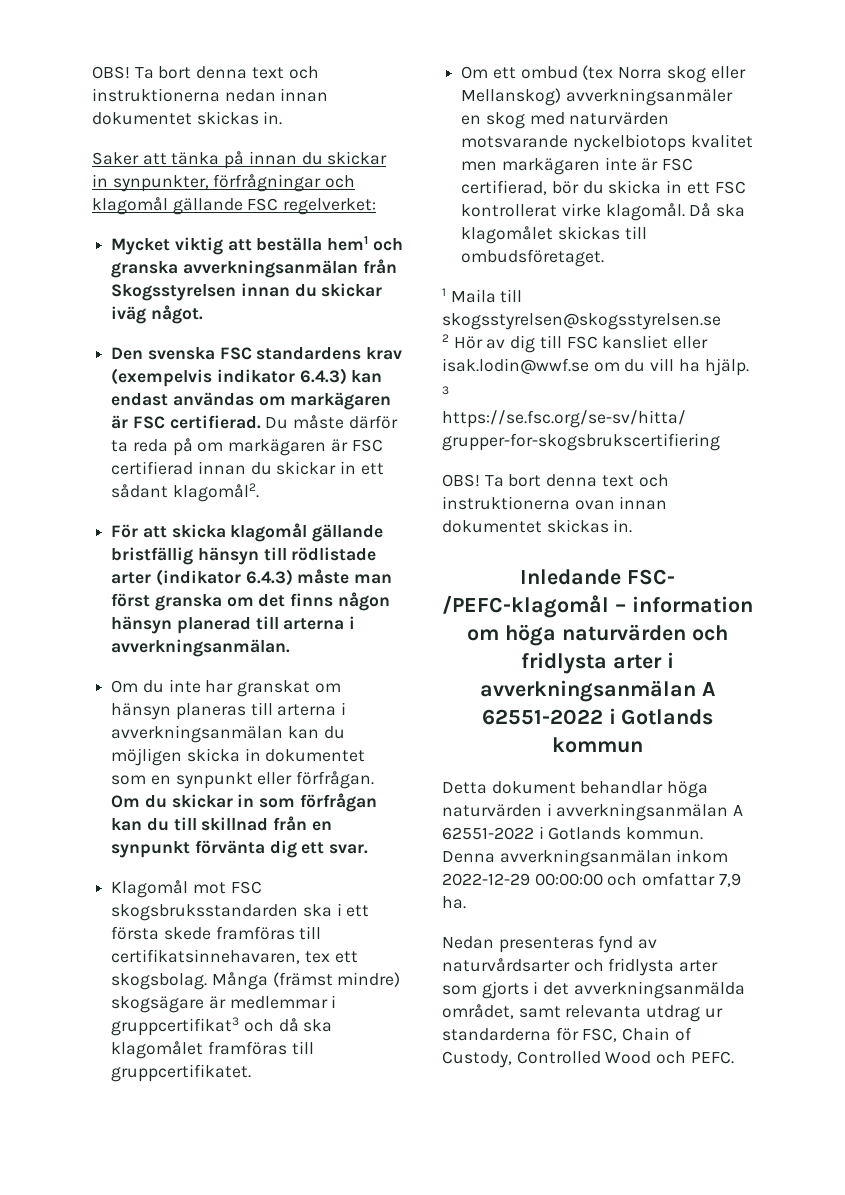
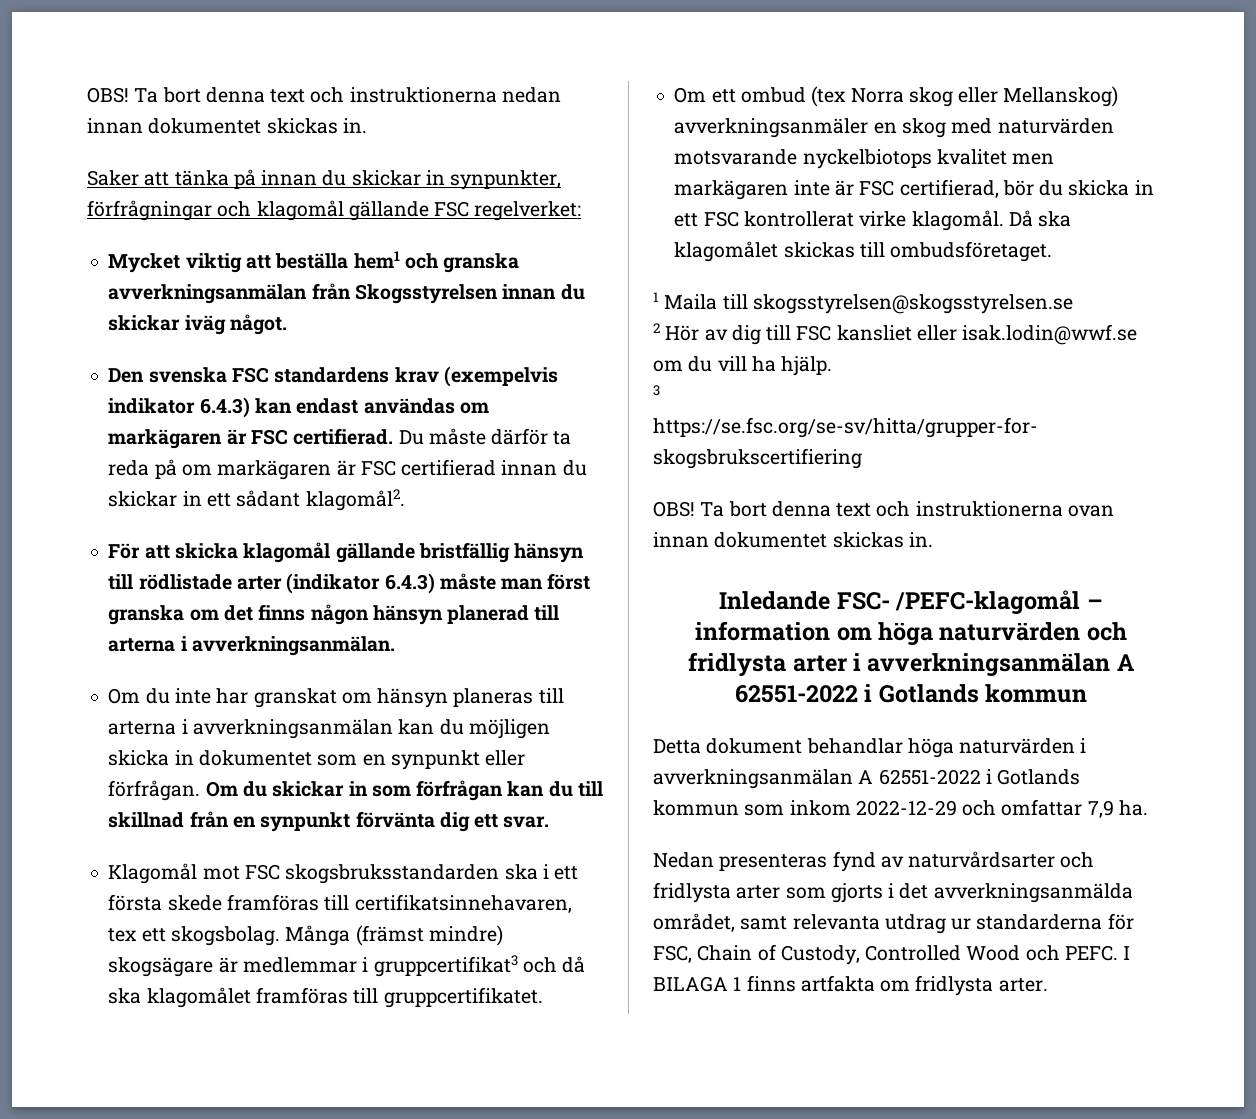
- Detta dokument behandlar höga naturvärden i avverkningsanmälan A 62551-2022 i Gotlands kommun. Denna avverkningsanmälan inkom 2022-12-29 00:00:00 och omfattar 7,9 ha.
+ Detta dokument behandlar höga naturvärden i avverkningsanmälan A 62551-2022 i Gotlands kommun som inkom 2022-12-29 och omfattar 7,9 ha.
+ I BILAGA 1 finns artfakta om fridlysta arter.

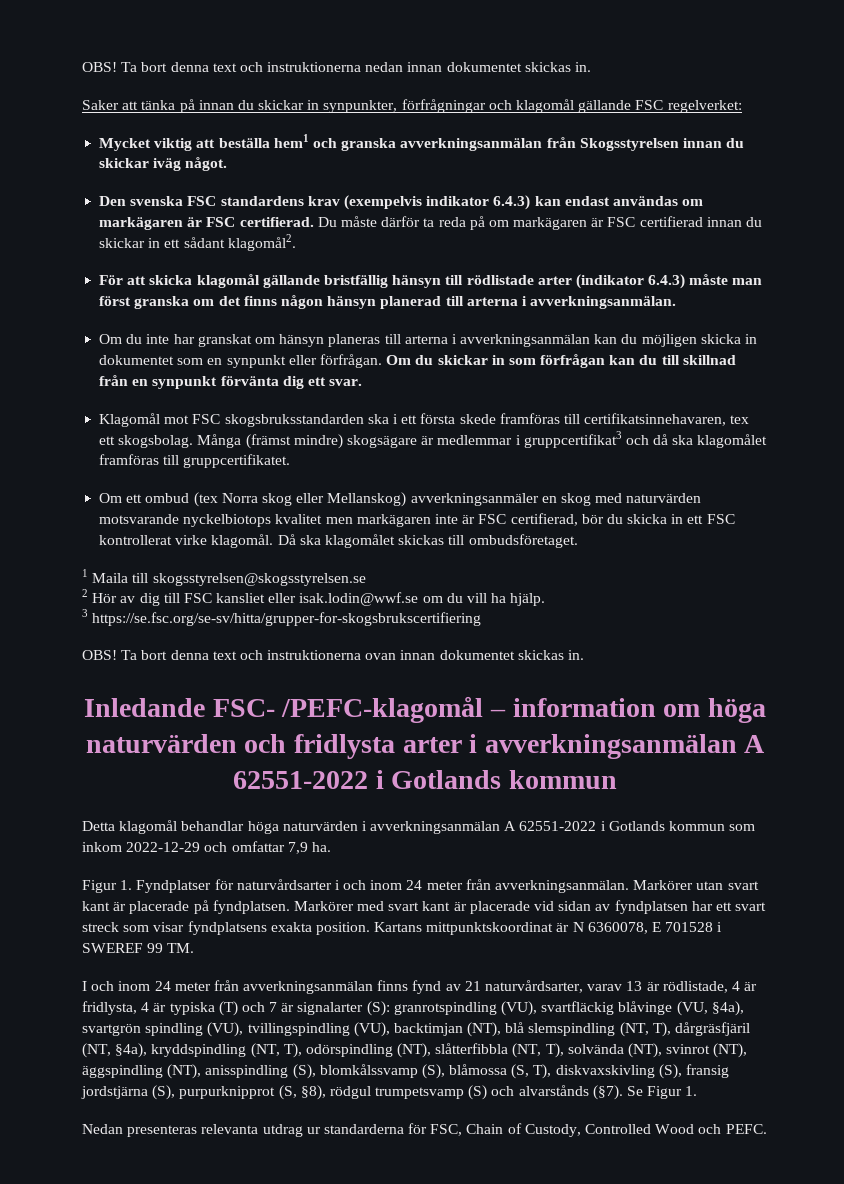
- Detta dokument behandlar höga naturvärden i avverkningsanmälan A 62551-2022 i Gotlands kommun som inkom 2022-12-29 och omfattar 7,9 ha.
+ Detta klagomål behandlar höga naturvärden i avverkningsanmälan A 62551-2022 i Gotlands kommun som inkom 2022-12-29 och omfattar 7,9 ha.
- Nedan presenteras fynd av naturvårdsarter och fridlysta arter som gjorts i det avverkningsanmälda området, samt relevanta utdrag ur standarderna för FSC, Chain of Custody, Controlled Wood och PEFC. I BILAGA 1 finns artfakta om fridlysta arter.
+ Figur 1. Fyndplatser för naturvårdsarter i och inom 24 meter från avverkningsanmälan. Markörer utan svart kant är placerade på fyndplatsen. Markörer med svart kant är placerade vid sidan av fyndplatsen har ett svart streck som visar fyndplatsens exakta position. Kartans mittpunktskoordinat är N 6360078, E 701528 i SWEREF 99 TM.
+ I och inom 24 meter från avverkningsanmälan finns fynd av 21 naturvårdsarter, varav 13 är rödlistade, 4 är fridlysta, 4 är typiska (T) och 7 är signalarter (S): granrotspindling (VU), svartfläckig blåvinge (VU, §4a), svartgrön spindling (VU), tvillingspindling (VU), backtimjan (NT), blå slemspindling (NT, T), dårgräsfjäril (NT, §4a), kryddspindling (NT, T), odörspindling (NT), slåtterfibbla (NT, T), solvända (NT), svinrot (NT), äggspindling (NT), anisspindling (S), blomkålssvamp (S), blåmossa (S, T), diskvaxskivling (S), fransig jordstjärna (S), purpurknipprot (S, §8), rödgul trumpetsvamp (S) och alvarstånds (§7). Se Figur 1.
+ Nedan presenteras relevanta utdrag ur standarderna för FSC, Chain of Custody, Controlled Wood och PEFC.

